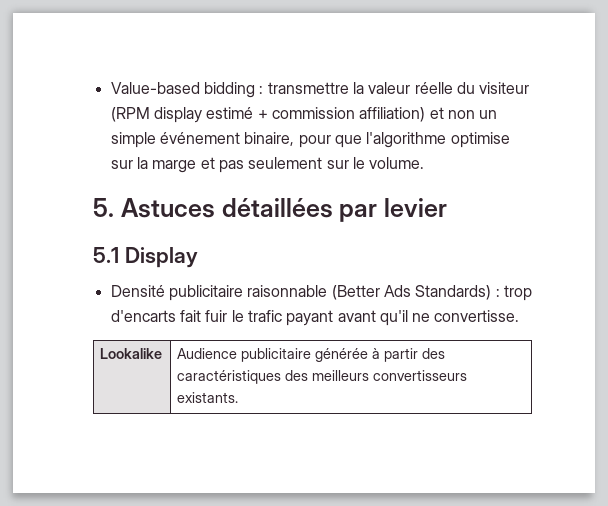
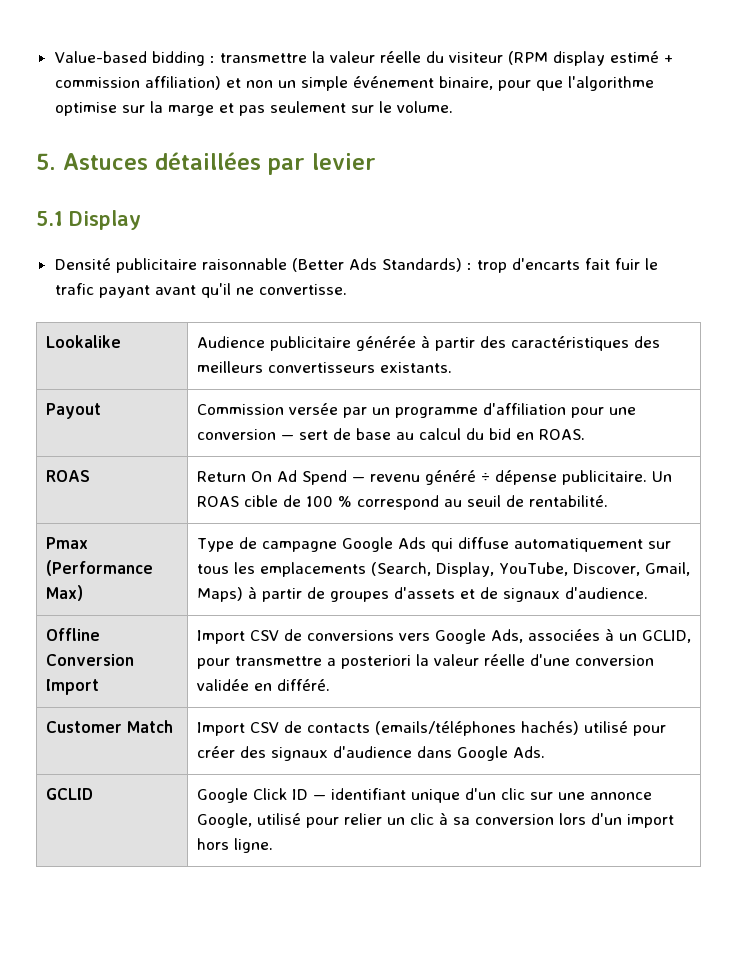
+ Payout | Commission versée par un programme d'affiliation pour une conversion — sert de base au calcul du bid en ROAS.
+ ROAS | Return On Ad Spend — revenu généré ÷ dépense publicitaire. Un ROAS cible de 100 % correspond au seuil de rentabilité.
+ Pmax (Performance Max) | Type de campagne Google Ads qui diffuse automatiquement sur tous les emplacements (Search, Display, YouTube, Discover, Gmail, Maps) à partir de groupes d'assets et de signaux d'audience.
+ Offline Conversion Import | Import CSV de conversions vers Google Ads, associées à un GCLID, pour transmettre a posteriori la valeur réelle d'une conversion validée en différé.
+ Customer Match | Import CSV de contacts (emails/téléphones hachés) utilisé pour créer des signaux d'audience dans Google Ads.
+ GCLID | Google Click ID — identifiant unique d'un clic sur une annonce Google, utilisé pour relier un clic à sa conversion lors d'un import hors ligne.

